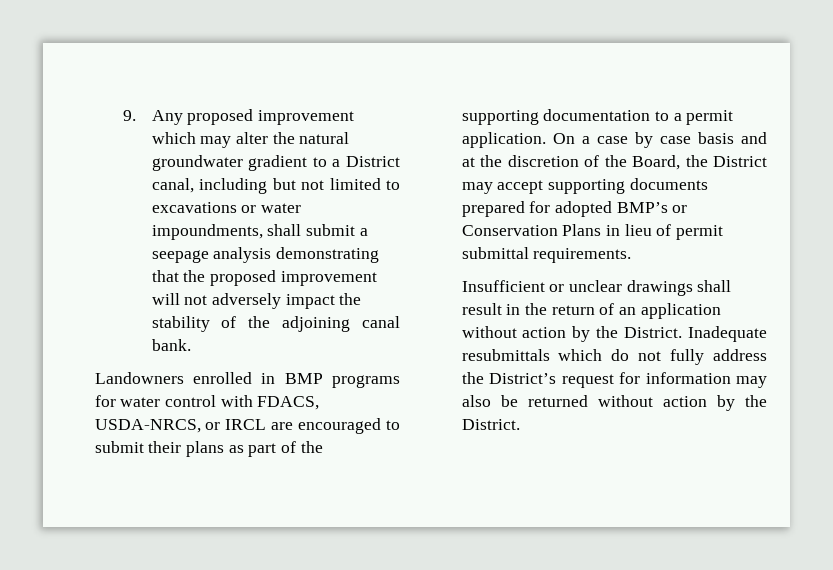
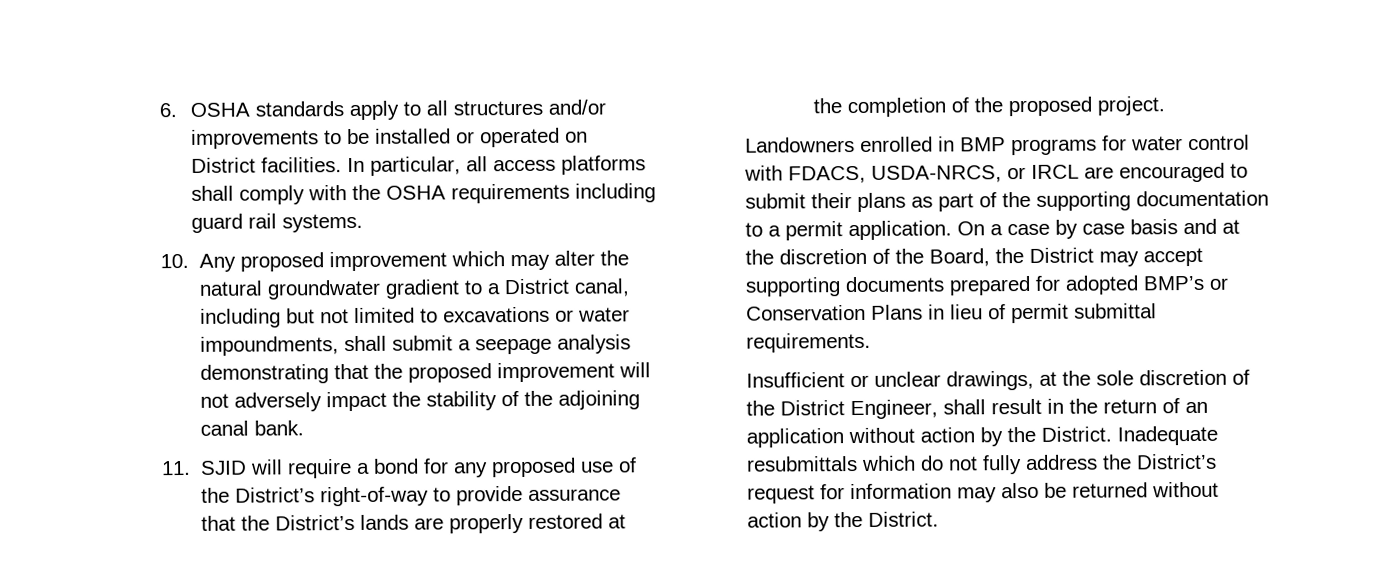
- 9. Any proposed improvement which may alter the natural groundwater gradient to a District canal, including but not limited to excavations or water impoundments, shall submit a seepage analysis demonstrating that the proposed improvement will not adversely impact the stability of the adjoining canal bank.
+ 6. OSHA standards apply to all structures and/or improvements to be installed or operated on District facilities. In particular, all access platforms shall comply with the OSHA requirements including guard rail systems.
+ 10. Any proposed improvement which may alter the natural groundwater gradient to a District canal, including but not limited to excavations or water impoundments, shall submit a seepage analysis demonstrating that the proposed improvement will not adversely impact the stability of the adjoining canal bank.
+ 11. SJID will require a bond for any proposed use of the District’s right-of-way to provide assurance that the District’s lands are properly restored at the completion of the proposed project.
- Insufficient or unclear drawings shall result in the return of an application without action by the District.
+ Insufficient or unclear drawings, at the sole discretion of the District Engineer, shall result in the return of an application without action by the District.

